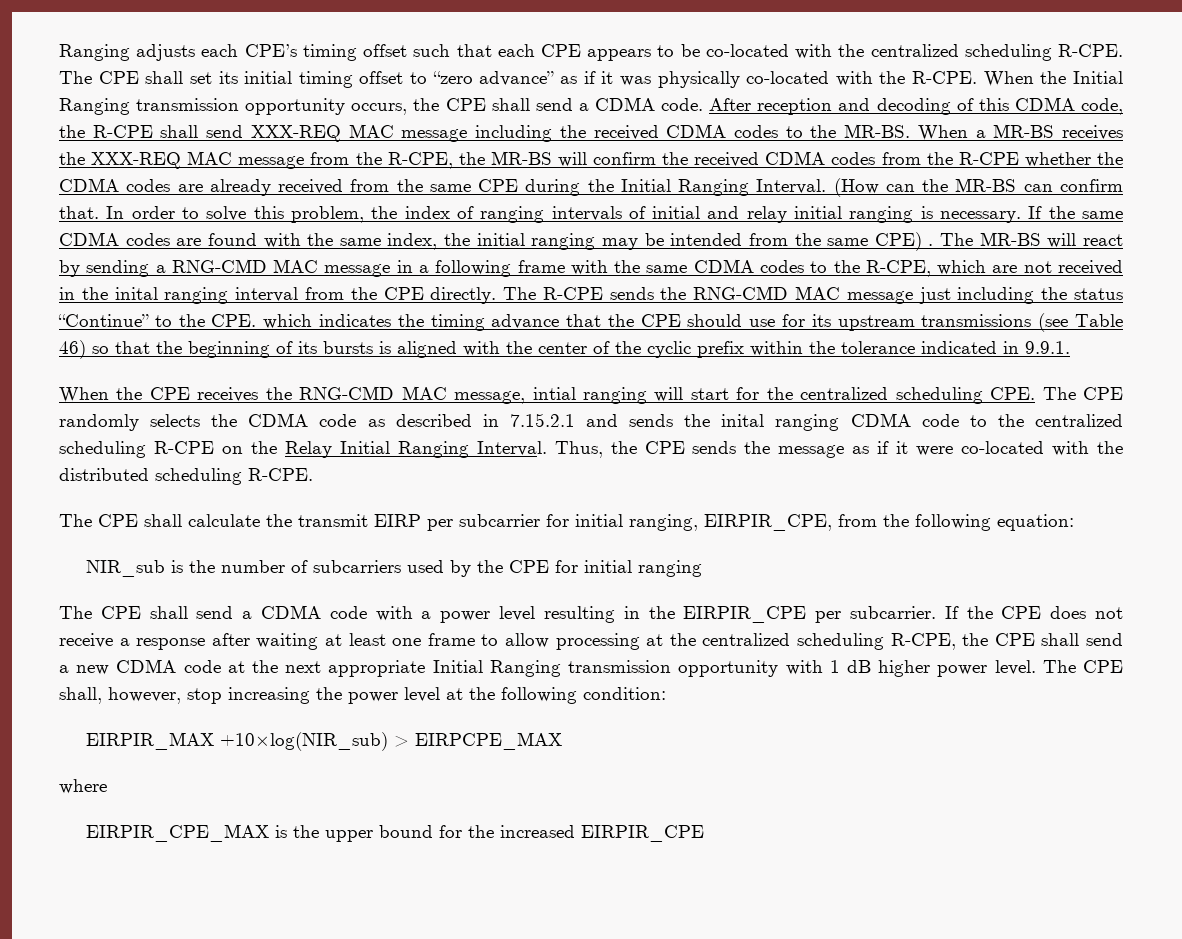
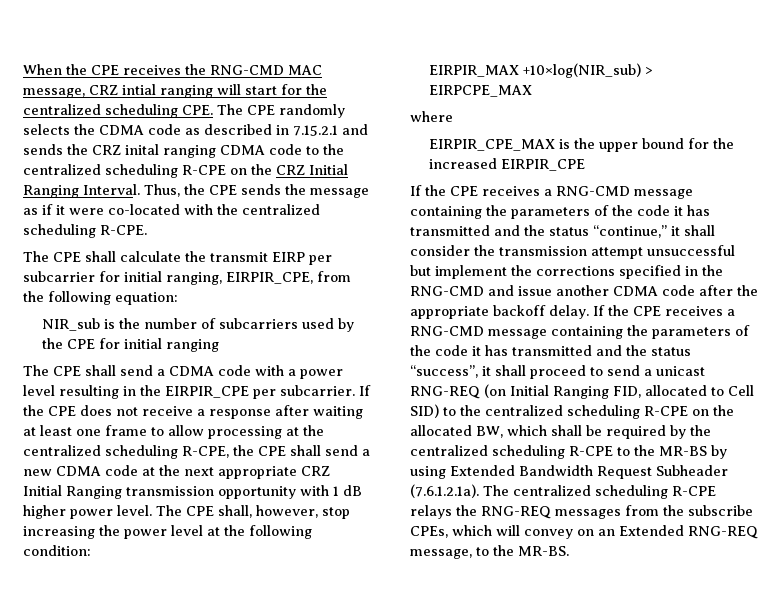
- Ranging adjusts each CPE’s timing offset such that each CPE appears to be co-located with the centralized scheduling R-CPE. The CPE shall set its initial timing offset to “zero advance” as if it was physically co-located with the R-CPE. When the Initial Ranging transmission opportunity occurs, the CPE shall send a CDMA code. After reception and decoding of this CDMA code, the R-CPE shall send XXX-REQ MAC message including the received CDMA codes to the MR-BS. When a MR-BS receives the XXX-REQ MAC message from the R-CPE, the MR-BS will confirm the received CDMA codes from the R-CPE whether the CDMA codes are already received from the same CPE during the Initial Ranging Interval. (How can the MR-BS can confirm that. In order to solve this problem, the index of ranging intervals of initial and relay initial ranging is necessary. If the same CDMA codes are found with the same index, the initial ranging may be intended from the same CPE) . The MR-BS will react by sending a RNG-CMD MAC message in a following frame with the same CDMA codes to the R-CPE, which are not received in the inital ranging interval from the CPE directly. The R-CPE sends the RNG-CMD MAC message just including the status “Continue” to the CPE. which indicates the timing advance that the CPE should use for its upstream transmissions (see Table 46) so that the beginning of its bursts is aligned with the center of the cyclic prefix within the tolerance indicated in 9.9.1.
- When the CPE receives the RNG-CMD MAC message, intial ranging will start for the centralized scheduling CPE. The CPE randomly selects the CDMA code as described in 7.15.2.1 and sends the inital ranging CDMA code to the centralized scheduling R-CPE on the Relay Initial Ranging Interval.
+ When the CPE receives the RNG-CMD MAC message, CRZ intial ranging will start for the centralized scheduling CPE. The CPE randomly selects the CDMA code as described in 7.15.2.1 and sends the CRZ inital ranging CDMA code to the centralized scheduling R-CPE on the CRZ Initial Ranging Interval.
- Thus, the CPE sends the message as if it were co-located with the distributed scheduling R-CPE.
+ Thus, the CPE sends the message as if it were co-located with the centralized scheduling R-CPE.
- If the CPE does not receive a response after waiting at least one frame to allow processing at the centralized scheduling R-CPE, the CPE shall send a new CDMA code at the next appropriate Initial Ranging transmission opportunity with 1 dB higher power level.
+ If the CPE does not receive a response after waiting at least one frame to allow processing at the centralized scheduling R-CPE, the CPE shall send a new CDMA code at the next appropriate CRZ Initial Ranging transmission opportunity with 1 dB higher power level.
+ If the CPE receives a RNG-CMD message containing the parameters of the code it has transmitted and the status “continue,” it shall consider the transmission attempt unsuccessful but implement the corrections specified in the RNG-CMD and issue another CDMA code after the appropriate backoff delay. If the CPE receives a RNG-CMD message containing the parameters of the code it has transmitted and the status “success”, it shall proceed to send a unicast RNG-REQ (on Initial Ranging FID, allocated to Cell SID) to the centralized scheduling R-CPE on the allocated BW, which shall be required by the centralized scheduling R-CPE to the MR-BS by using Extended Bandwidth Request Subheader (7.6.1.2.1a). The centralized scheduling R-CPE relays the RNG-REQ messages from the subscribe CPEs, which will convey on an Extended RNG-REQ message, to the MR-BS.

